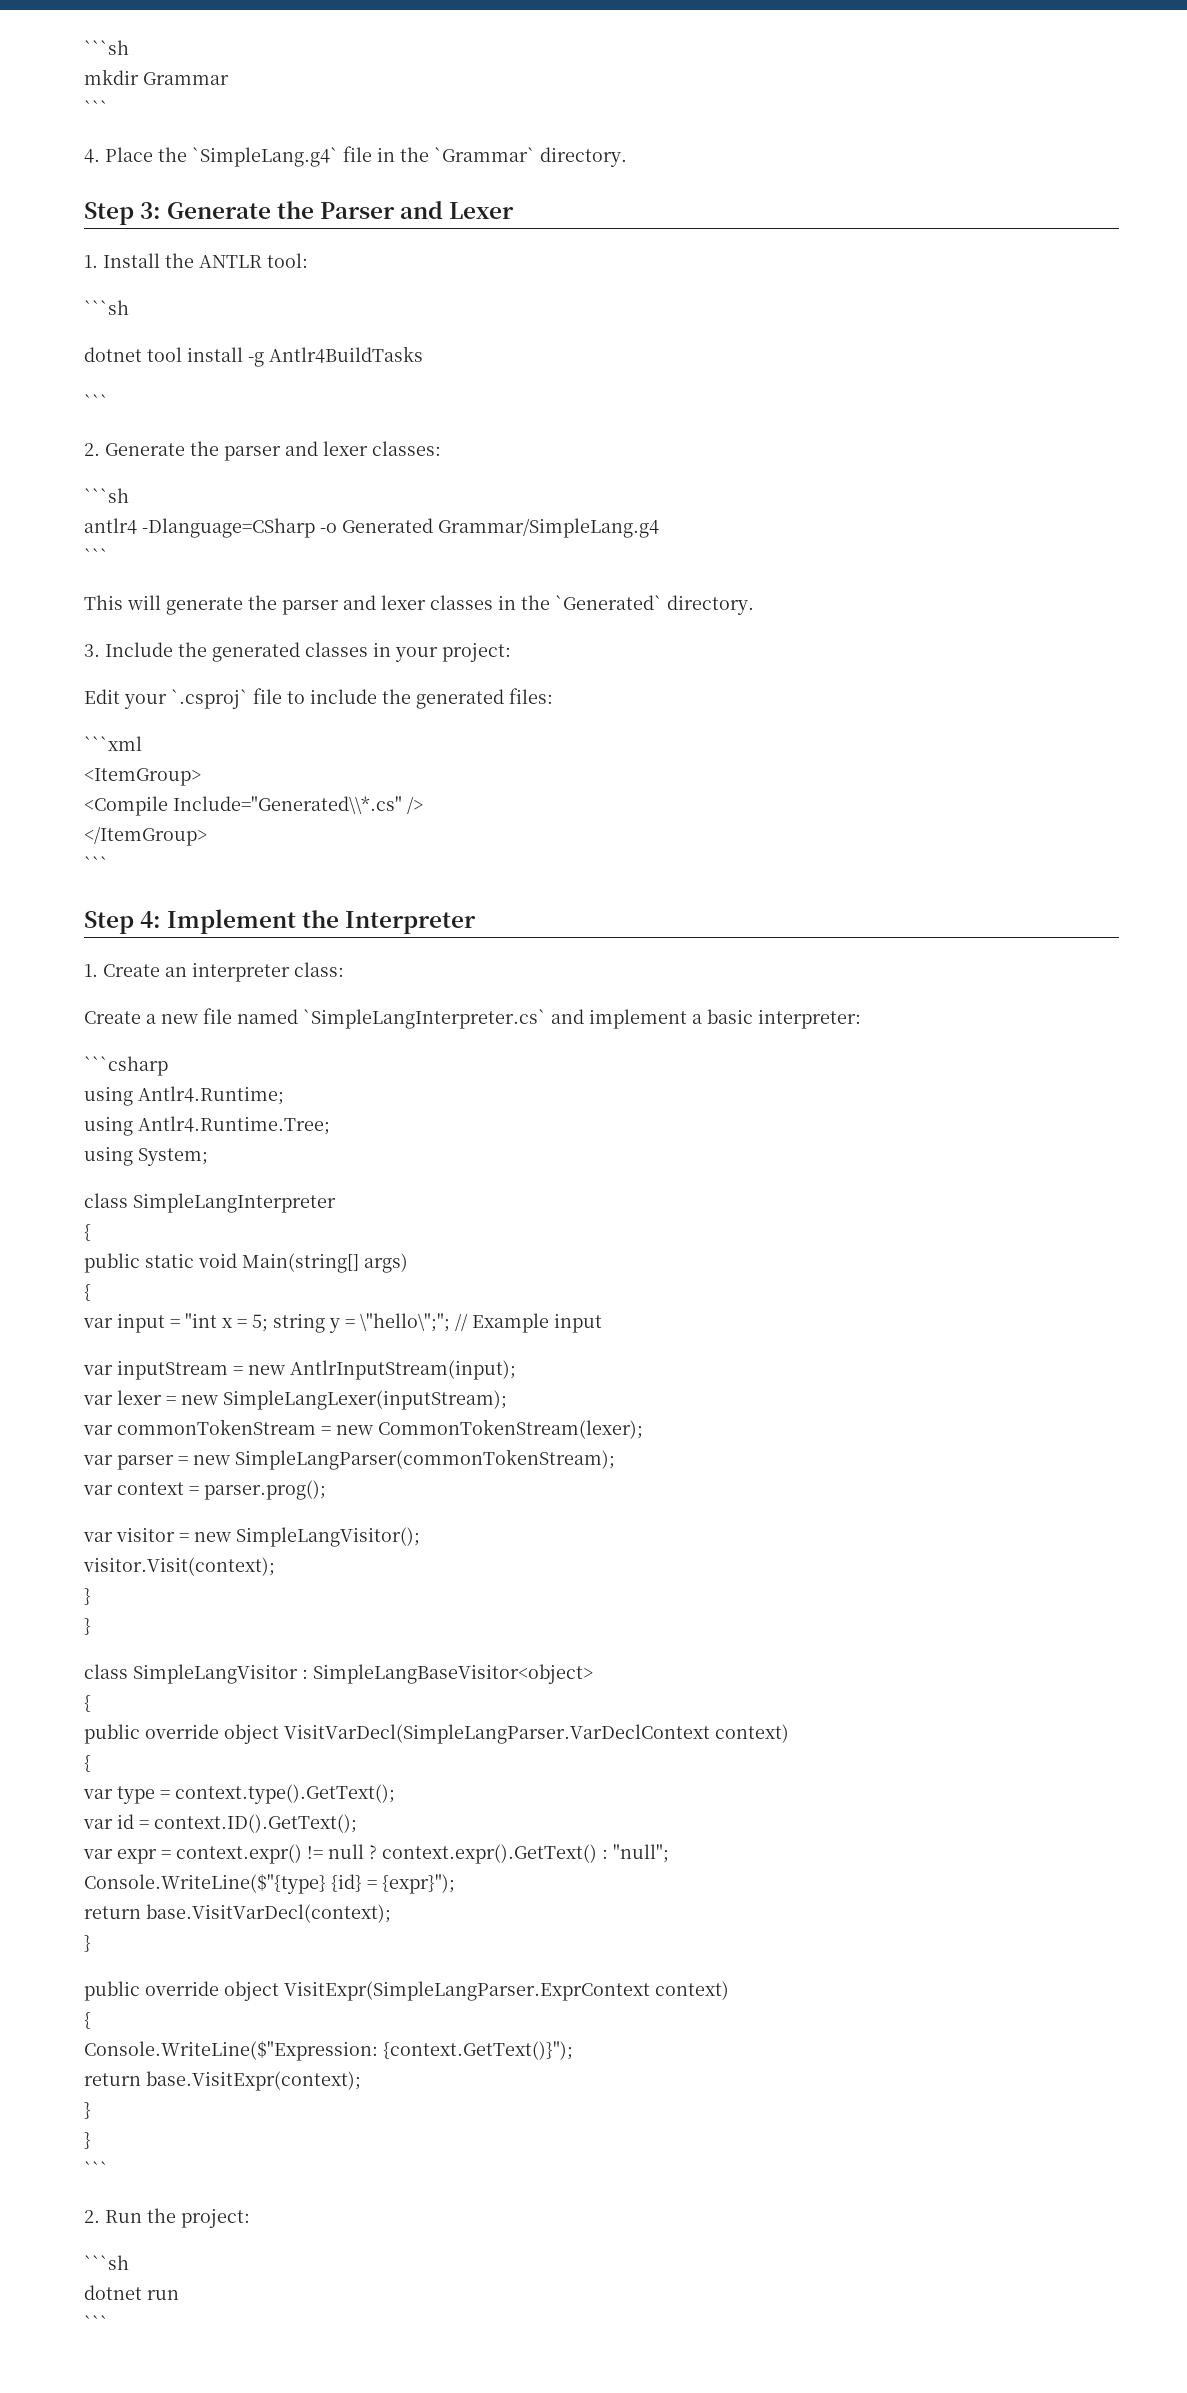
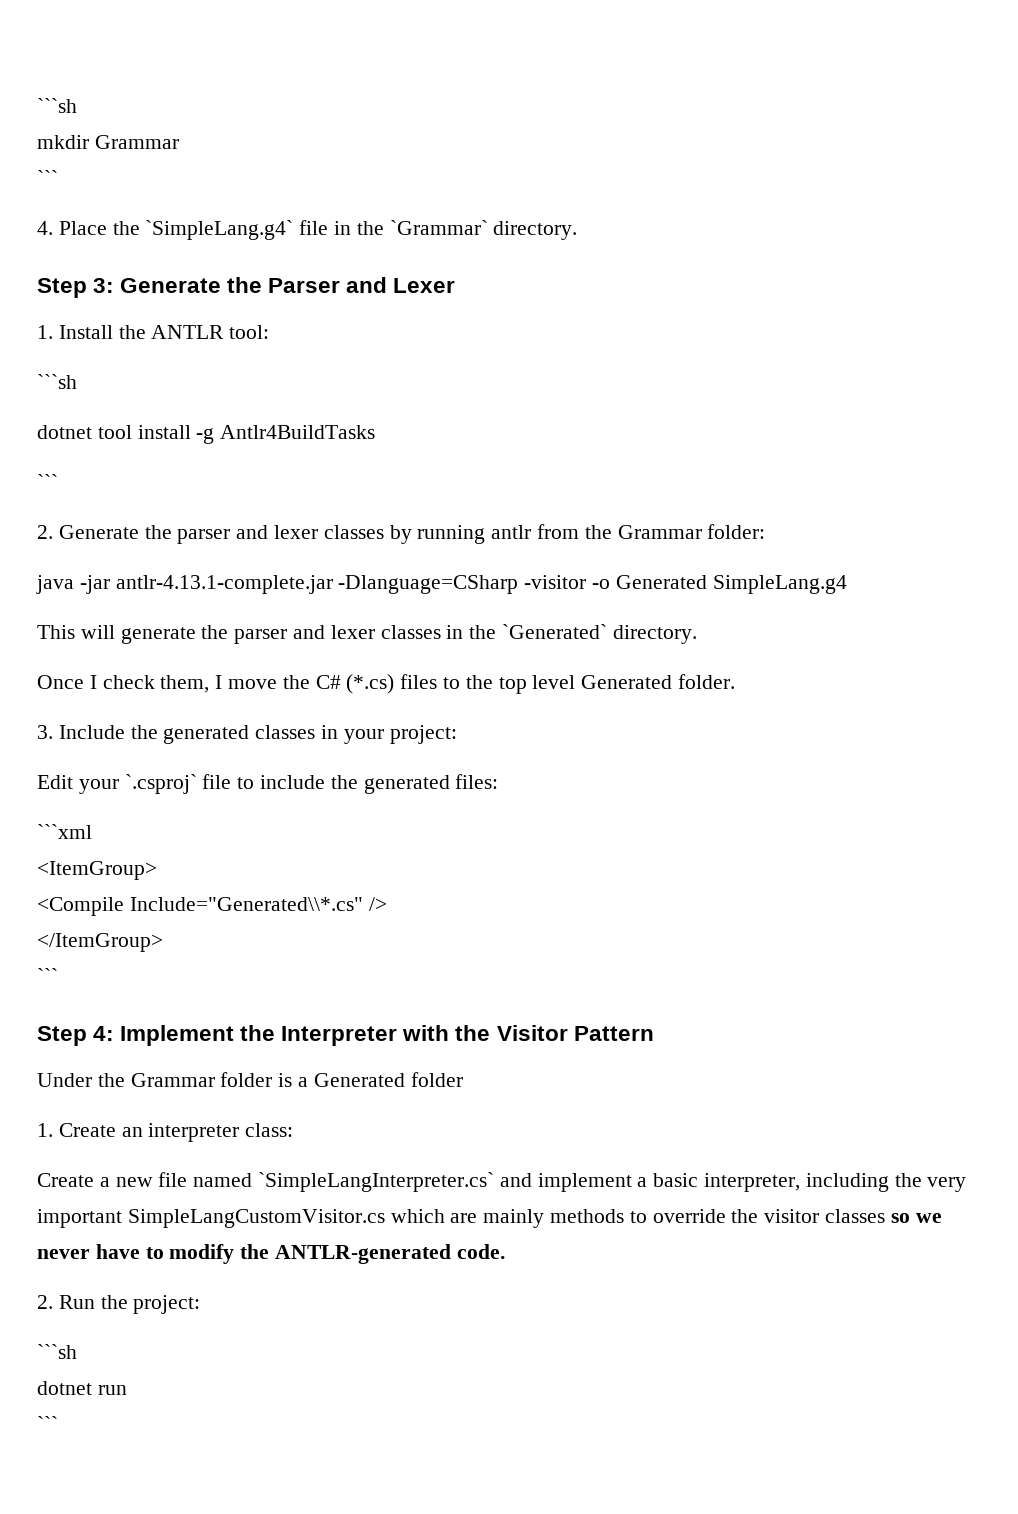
- 2. Generate the parser and lexer classes:
- ```sh
- antlr4 -Dlanguage=CSharp -o Generated Grammar/SimpleLang.g4
- ```
+ 2. Generate the parser and lexer classes by running antlr from the Grammar folder:
+ java -jar antlr-4.13.1-complete.jar -Dlanguage=CSharp -visitor -o Generated SimpleLang.g4
+ Once I check them, I move the C# (*.cs) files to the top level Generated folder.
- Step 4: Implement the Interpreter
+ Step 4: Implement the Interpreter with the Visitor Pattern
+ Under the Grammar folder is a Generated folder
- Create a new file named `SimpleLangInterpreter.cs` and implement a basic interpreter:
- ```csharp
- using Antlr4.Runtime;
- using Antlr4.Runtime.Tree;
- using System;
- class SimpleLangInterpreter
- {
- public static void Main(string[] args)
- {
- var input = "int x = 5; string y = \"hello\";"; // Example input
- var inputStream = new AntlrInputStream(input);
- var lexer = new SimpleLangLexer(inputStream);
- var commonTokenStream = new CommonTokenStream(lexer);
- var parser = new SimpleLangParser(commonTokenStream);
- var context = parser.prog();
- var visitor = new SimpleLangVisitor();
- visitor.Visit(context);
- }
- }
- class SimpleLangVisitor : SimpleLangBaseVisitor<object>
- {
- public override object VisitVarDecl(SimpleLangParser.VarDeclContext context)
- {
- var type = context.type().GetText();
- var id = context.ID().GetText();
- var expr = context.expr() != null ? context.expr().GetText() : "null";
- Console.WriteLine($"{type} {id} = {expr}");
- return base.VisitVarDecl(context);
- }
- public override object VisitExpr(SimpleLangParser.ExprContext context)
- {
- Console.WriteLine($"Expression: {context.GetText()}");
- return base.VisitExpr(context);
- }
- }
- ```
+ Create a new file named `SimpleLangInterpreter.cs` and implement a basic interpreter, including the very important SimpleLangCustomVisitor.cs which are mainly methods to override the visitor classes so we never have to modify the ANTLR-generated code.

